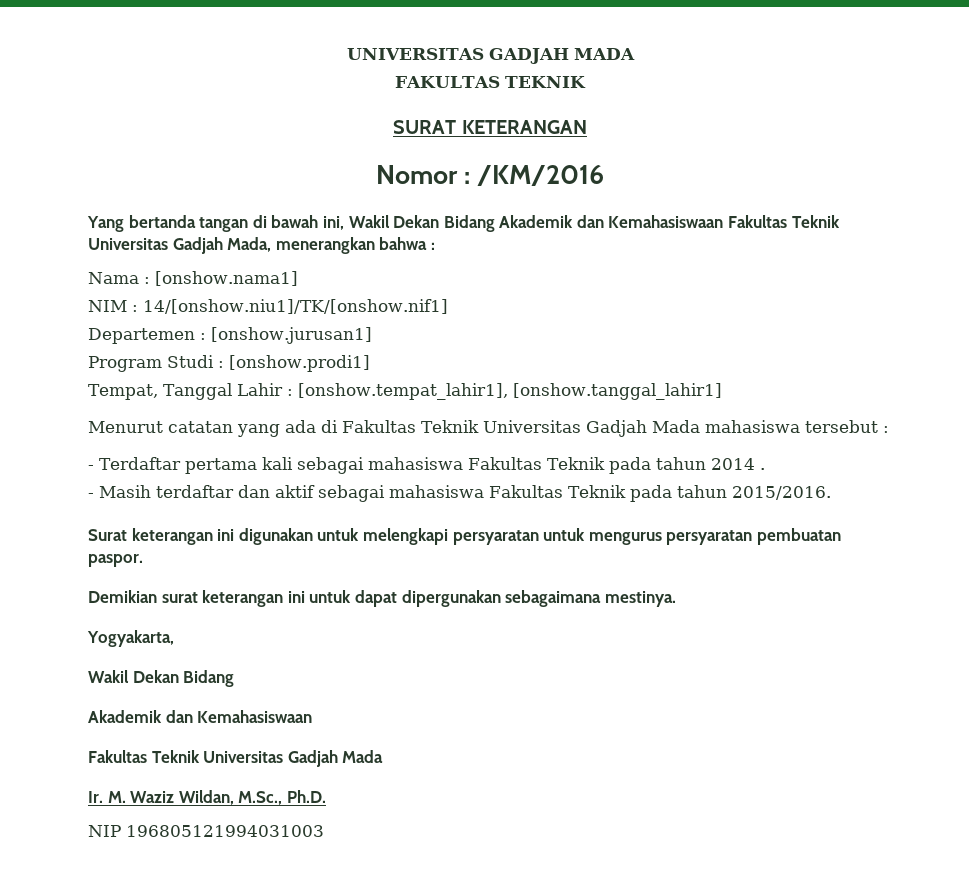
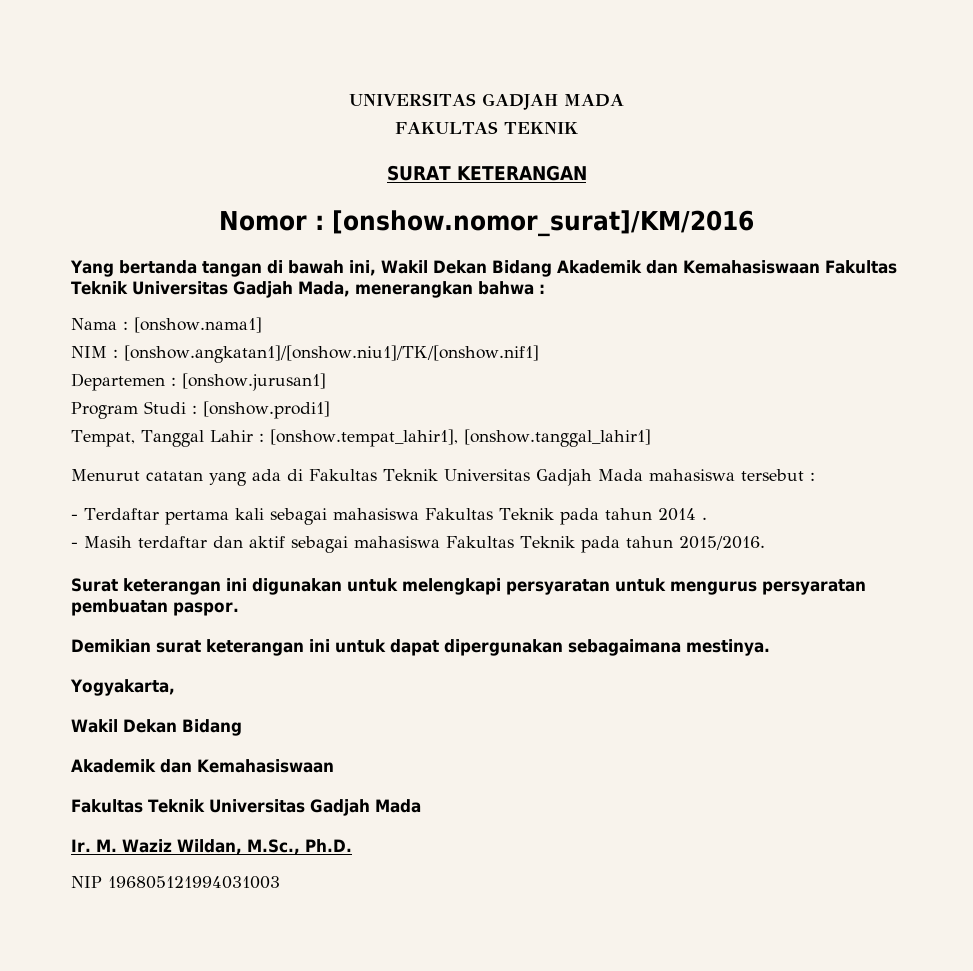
- Nomor : /KM/2016
+ Nomor : [onshow.nomor_surat]/KM/2016
- NIM : 14/[onshow.niu1]/TK/[onshow.nif1]
+ NIM : [onshow.angkatan1]/[onshow.niu1]/TK/[onshow.nif1]

